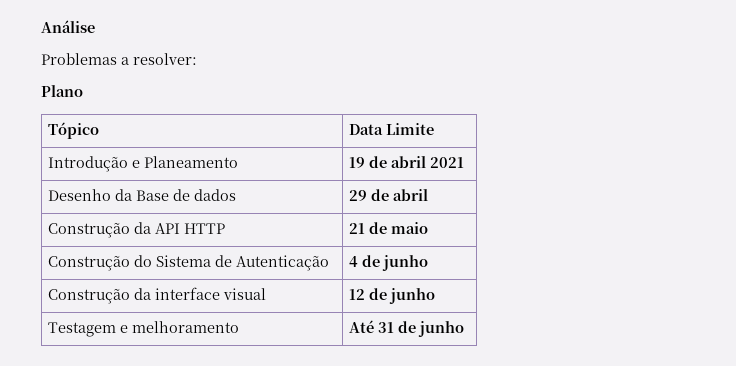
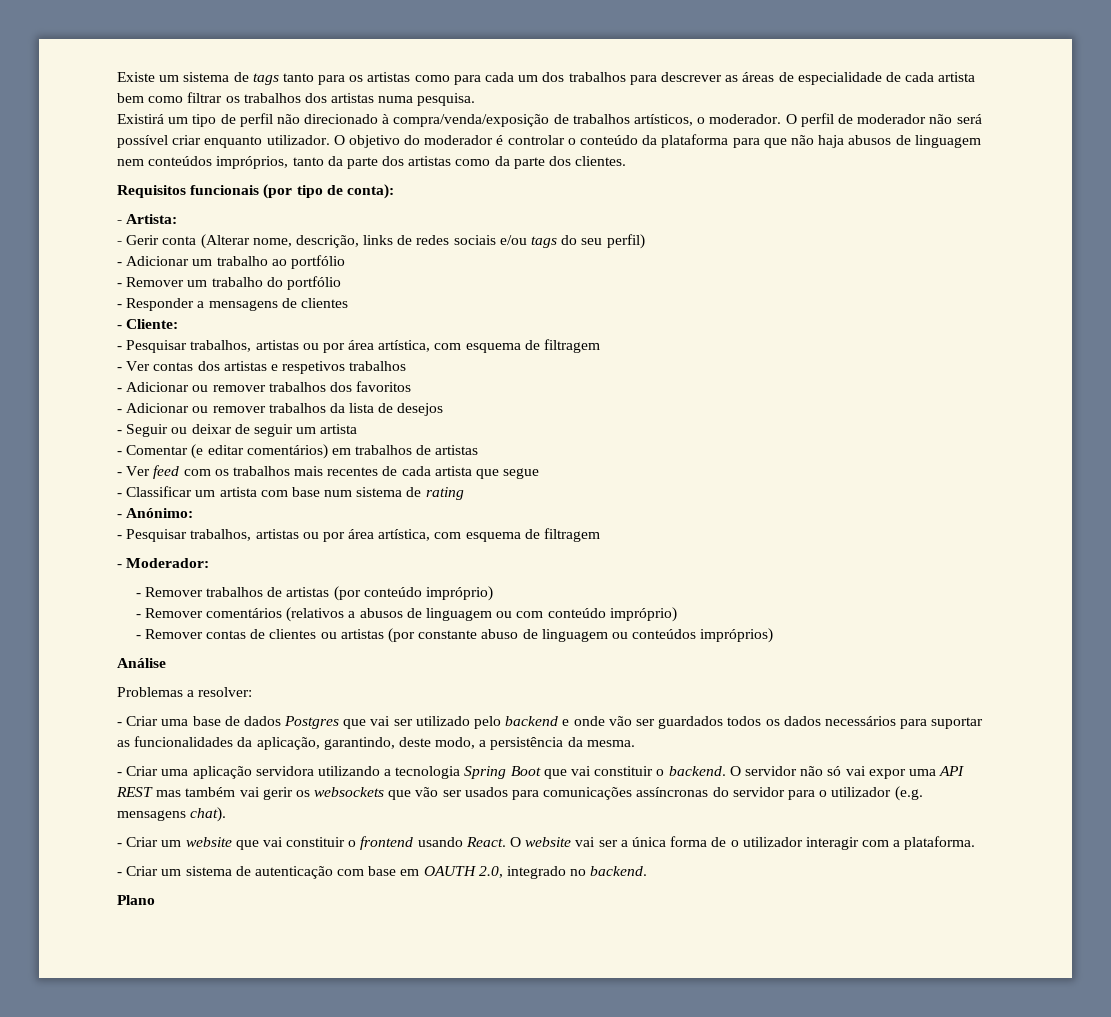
+ Existe um sistema de tags tanto para os artistas como para cada um dos trabalhos para descrever as áreas de especialidade de cada artista bem como filtrar os trabalhos dos artistas numa pesquisa.
+ Existirá um tipo de perfil não direcionado à compra/venda/exposição de trabalhos artísticos, o moderador. O perfil de moderador não será possível criar enquanto utilizador. O objetivo do moderador é controlar o conteúdo da plataforma para que não haja abusos de linguagem nem conteúdos impróprios, tanto da parte dos artistas como da parte dos clientes.
+ Requisitos funcionais (por tipo de conta):
+ - Artista:
+ - Gerir conta (Alterar nome, descrição, links de redes sociais e/ou tags do seu perfil)
+ - Adicionar um trabalho ao portfólio
+ - Remover um trabalho do portfólio
+ - Responder a mensagens de clientes
+ - Cliente:
+ - Pesquisar trabalhos, artistas ou por área artística, com esquema de filtragem
+ - Ver contas dos artistas e respetivos trabalhos
+ - Adicionar ou remover trabalhos dos favoritos
+ - Adicionar ou remover trabalhos da lista de desejos
+ - Seguir ou deixar de seguir um artista
+ - Comentar (e editar comentários) em trabalhos de artistas
+ - Ver feed com os trabalhos mais recentes de cada artista que segue
+ - Classificar um artista com base num sistema de rating
+ - Anónimo:
+ - Pesquisar trabalhos, artistas ou por área artística, com esquema de filtragem
+ - Moderador:
+ - Remover trabalhos de artistas (por conteúdo impróprio)
+ - Remover comentários (relativos a abusos de linguagem ou com conteúdo impróprio)
+ - Remover contas de clientes ou artistas (por constante abuso de linguagem ou conteúdos impróprios)
  Análise
  Problemas a resolver:
+ - Criar uma base de dados Postgres que vai ser utilizado pelo backend e onde vão ser guardados todos os dados necessários para suportar as funcionalidades da aplicação, garantindo, deste modo, a persistência da mesma.
+ - Criar uma aplicação servidora utilizando a tecnologia Spring Boot que vai constituir o backend. O servidor não só vai expor uma API REST mas também vai gerir os websockets que vão ser usados para comunicações assíncronas do servidor para o utilizador (e.g. mensagens chat).
+ - Criar um website que vai constituir o frontend usando React. O website vai ser a única forma de o utilizador interagir com a plataforma.
+ - Criar um sistema de autenticação com base em OAUTH 2.0, integrado no backend.
  Plano
- Tópico | Data Limite
- Introdução e Planeamento | 19 de abril 2021
- Desenho da Base de dados | 29 de abril
- Construção da API HTTP | 21 de maio
- Construção do Sistema de Autenticação | 4 de junho
- Construção da interface visual | 12 de junho
- Testagem e melhoramento | Até 31 de junho

